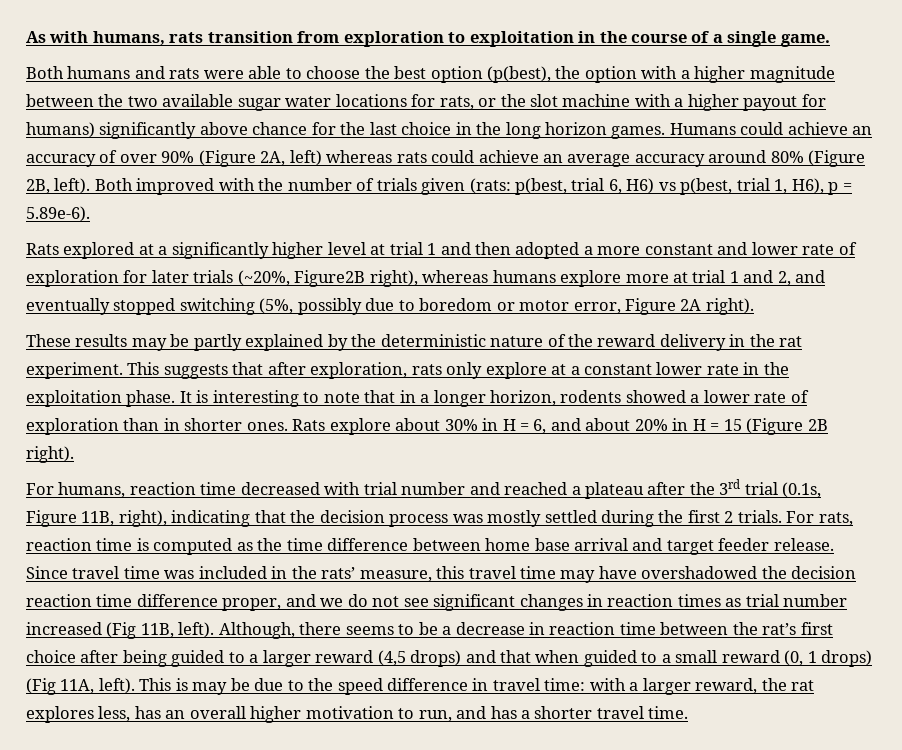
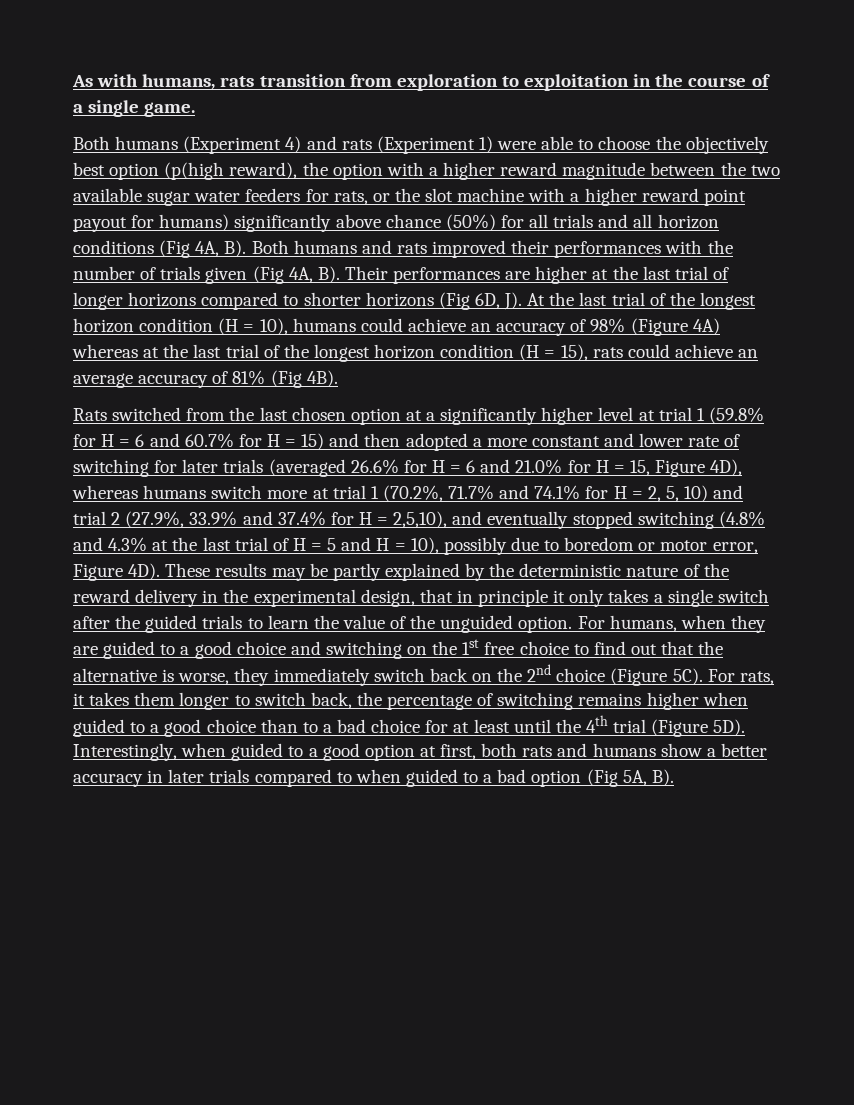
- Both humans and rats were able to choose the best option (p(best), the option with a higher magnitude between the two available sugar water locations for rats, or the slot machine with a higher payout for humans) significantly above chance for the last choice in the long horizon games. Humans could achieve an accuracy of over 90% (Figure 2A, left) whereas rats could achieve an average accuracy around 80% (Figure 2B, left). Both improved with the number of trials given (rats: p(best, trial 6, H6) vs p(best, trial 1, H6), p = 5.89e-6).
- Rats explored at a significantly higher level at trial 1 and then adopted a more constant and lower rate of exploration for later trials (~20%, Figure2B right), whereas humans explore more at trial 1 and 2, and eventually stopped switching (5%, possibly due to boredom or motor error, Figure 2A right).
- These results may be partly explained by the deterministic nature of the reward delivery in the rat experiment. This suggests that after exploration, rats only explore at a constant lower rate in the exploitation phase. It is interesting to note that in a longer horizon, rodents showed a lower rate of exploration than in shorter ones. Rats explore about 30% in H = 6, and about 20% in H = 15 (Figure 2B right).
- For humans, reaction time decreased with trial number and reached a plateau after the 3rd trial (0.1s, Figure 11B, right), indicating that the decision process was mostly settled during the first 2 trials. For rats, reaction time is computed as the time difference between home base arrival and target feeder release. Since travel time was included in the rats’ measure, this travel time may have overshadowed the decision reaction time difference proper, and we do not see significant changes in reaction times as trial number increased (Fig 11B, left). Although, there seems to be a decrease in reaction time between the rat’s first choice after being guided to a larger reward (4,5 drops) and that when guided to a small reward (0, 1 drops) (Fig 11A, left). This is may be due to the speed difference in travel time: with a larger reward, the rat explores less, has an overall higher motivation to run, and has a shorter travel time.
+ Both humans (Experiment 4) and rats (Experiment 1) were able to choose the objectively best option (p(high reward), the option with a higher reward magnitude between the two available sugar water feeders for rats, or the slot machine with a higher reward point payout for humans) significantly above chance (50%) for all trials and all horizon conditions (Fig 4A, B). Both humans and rats improved their performances with the number of trials given (Fig 4A, B). Their performances are higher at the last trial of longer horizons compared to shorter horizons (Fig 6D, J). At the last trial of the longest horizon condition (H = 10), humans could achieve an accuracy of 98% (Figure 4A) whereas at the last trial of the longest horizon condition (H = 15), rats could achieve an average accuracy of 81% (Fig 4B).
+ Rats switched from the last chosen option at a significantly higher level at trial 1 (59.8% for H = 6 and 60.7% for H = 15) and then adopted a more constant and lower rate of switching for later trials (averaged 26.6% for H = 6 and 21.0% for H = 15, Figure 4D), whereas humans switch more at trial 1 (70.2%, 71.7% and 74.1% for H = 2, 5, 10) and trial 2 (27.9%, 33.9% and 37.4% for H = 2,5,10), and eventually stopped switching (4.8% and 4.3% at the last trial of H = 5 and H = 10), possibly due to boredom or motor error, Figure 4D). These results may be partly explained by the deterministic nature of the reward delivery in the experimental design, that in principle it only takes a single switch after the guided trials to learn the value of the unguided option. For humans, when they are guided to a good choice and switching on the 1st free choice to find out that the alternative is worse, they immediately switch back on the 2nd choice (Figure 5C). For rats, it takes them longer to switch back, the percentage of switching remains higher when guided to a good choice than to a bad choice for at least until the 4th trial (Figure 5D). Interestingly, when guided to a good option at first, both rats and humans show a better accuracy in later trials compared to when guided to a bad option (Fig 5A, B).

